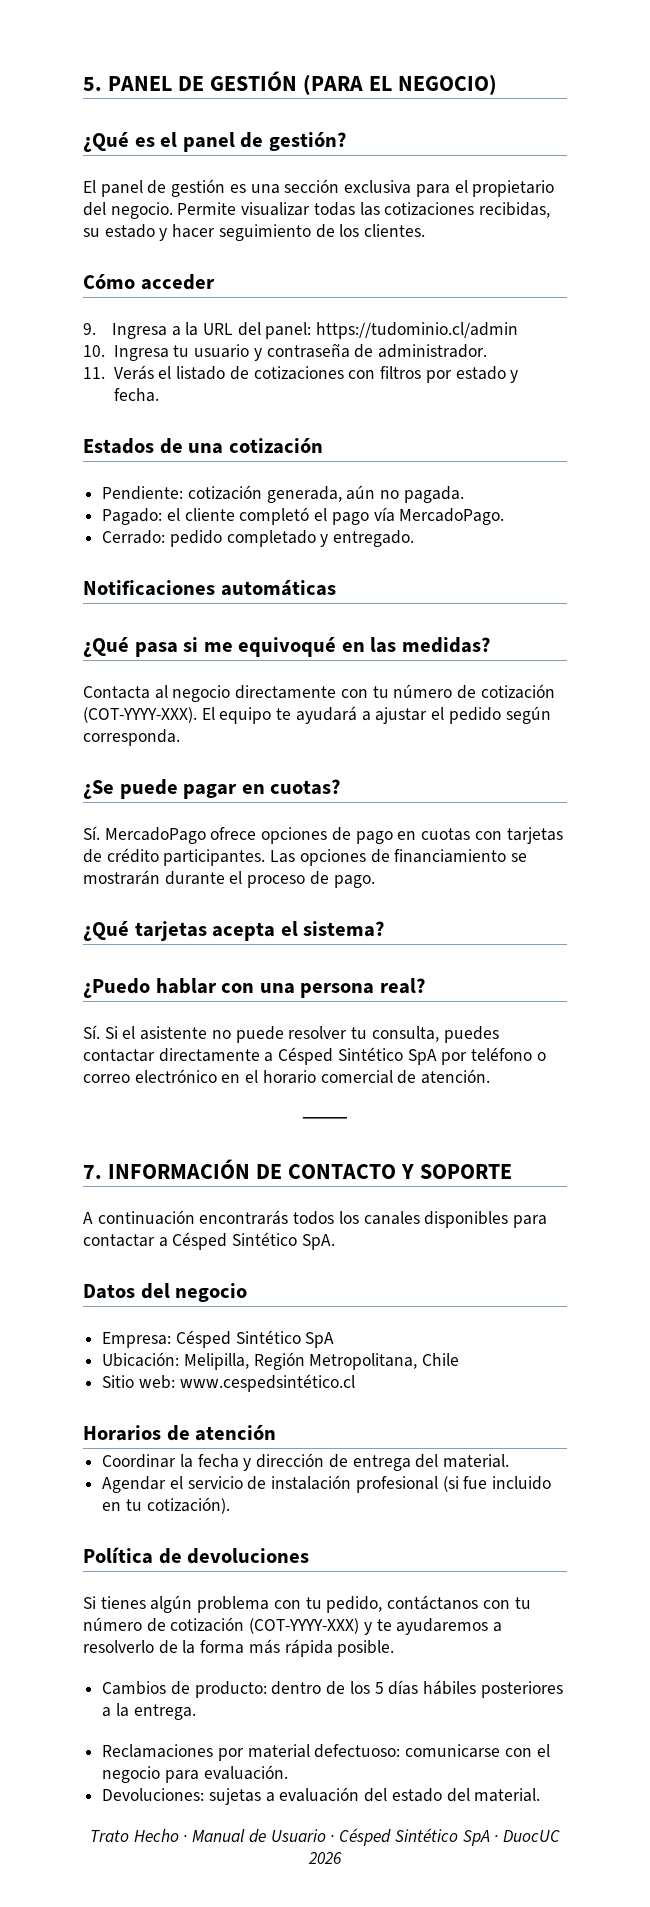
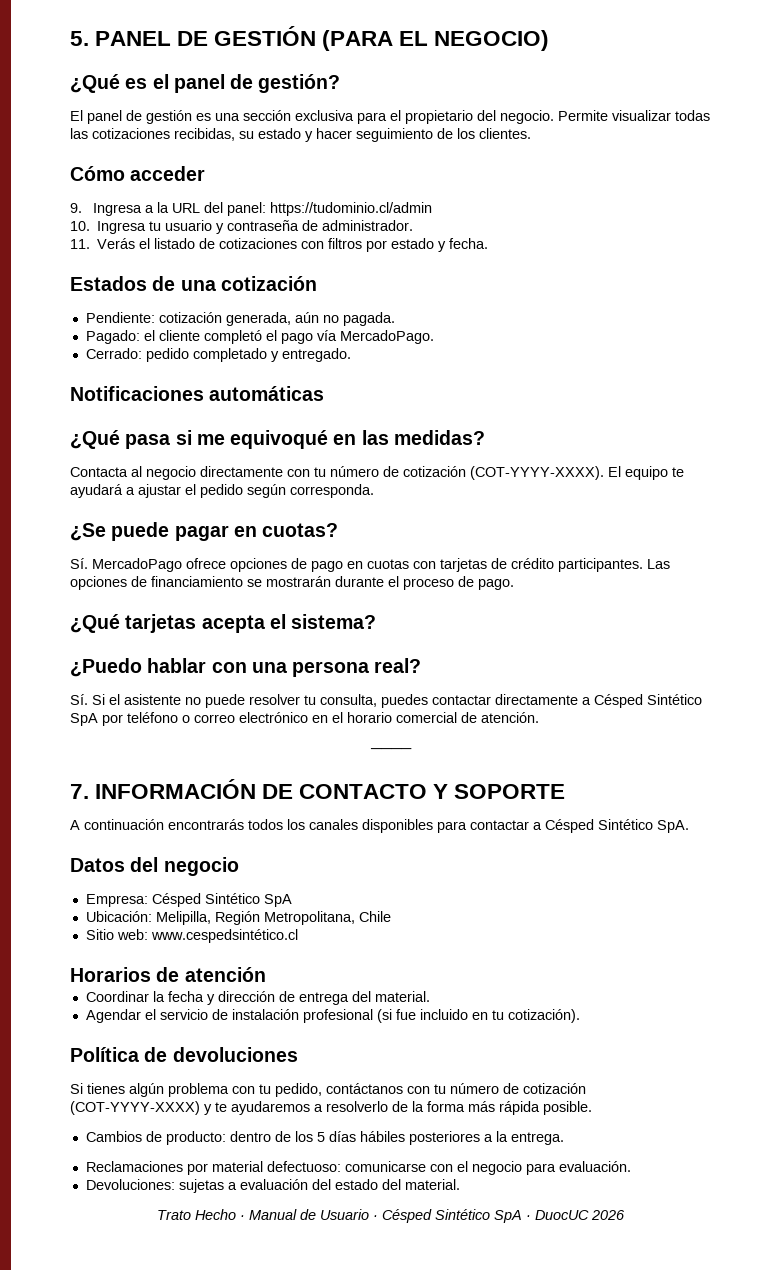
- Contacta al negocio directamente con tu número de cotización (COT-YYYY-XXX).
+ Contacta al negocio directamente con tu número de cotización (COT-YYYY-XXXX).
- Si tienes algún problema con tu pedido, contáctanos con tu número de cotización (COT-YYYY-XXX) y te ayudaremos a resolverlo de la forma más rápida posible.
+ Si tienes algún problema con tu pedido, contáctanos con tu número de cotización (COT-YYYY-XXXX) y te ayudaremos a resolverlo de la forma más rápida posible.

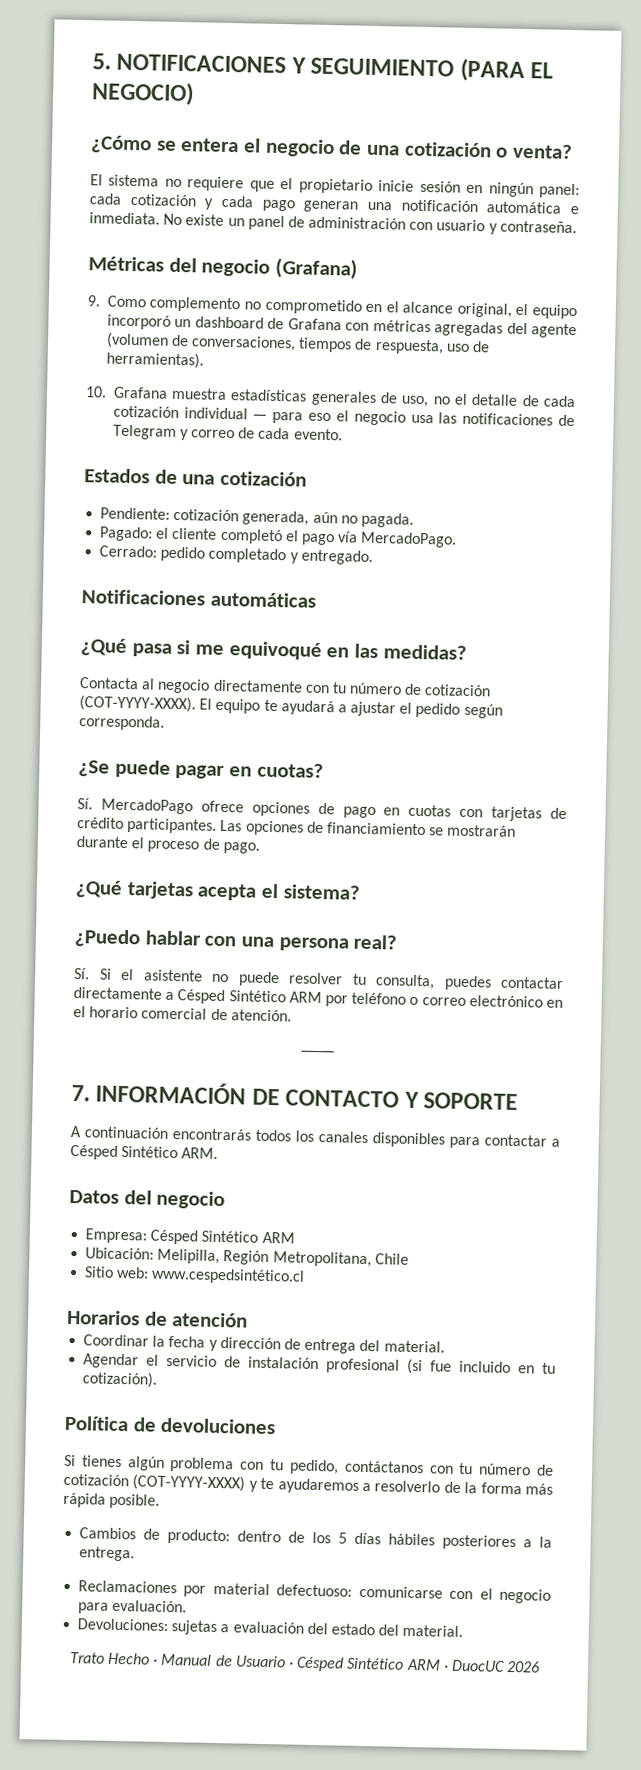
- 5. PANEL DE GESTIÓN (PARA EL NEGOCIO)
+ 5. NOTIFICACIONES Y SEGUIMIENTO (PARA EL NEGOCIO)
- ¿Qué es el panel de gestión?
- El panel de gestión es una sección exclusiva para el propietario del negocio. Permite visualizar todas las cotizaciones recibidas, su estado y hacer seguimiento de los clientes.
- Cómo acceder
- 9. Ingresa a la URL del panel: https://tudominio.cl/admin
- 10. Ingresa tu usuario y contraseña de administrador.
- 11. Verás el listado de cotizaciones con filtros por estado y fecha.
+ ¿Cómo se entera el negocio de una cotización o venta?
+ El sistema no requiere que el propietario inicie sesión en ningún panel: cada cotización y cada pago generan una notificación automática e inmediata. No existe un panel de administración con usuario y contraseña.
+ Métricas del negocio (Grafana)
+ 9. Como complemento no comprometido en el alcance original, el equipo incorporó un dashboard de Grafana con métricas agregadas del agente (volumen de conversaciones, tiempos de respuesta, uso de herramientas).
+ 10. Grafana muestra estadísticas generales de uso, no el detalle de cada cotización individual — para eso el negocio usa las notificaciones de Telegram y correo de cada evento.
- Sí. Si el asistente no puede resolver tu consulta, puedes contactar directamente a Césped Sintético SpA por teléfono o correo electrónico en el horario comercial de atención.
+ Sí. Si el asistente no puede resolver tu consulta, puedes contactar directamente a Césped Sintético ARM por teléfono o correo electrónico en el horario comercial de atención.
- A continuación encontrarás todos los canales disponibles para contactar a Césped Sintético SpA.
+ A continuación encontrarás todos los canales disponibles para contactar a Césped Sintético ARM.
- Empresa: Césped Sintético SpA
+ Empresa: Césped Sintético ARM
- Trato Hecho · Manual de Usuario · Césped Sintético SpA · DuocUC 2026
+ Trato Hecho · Manual de Usuario · Césped Sintético ARM · DuocUC 2026

